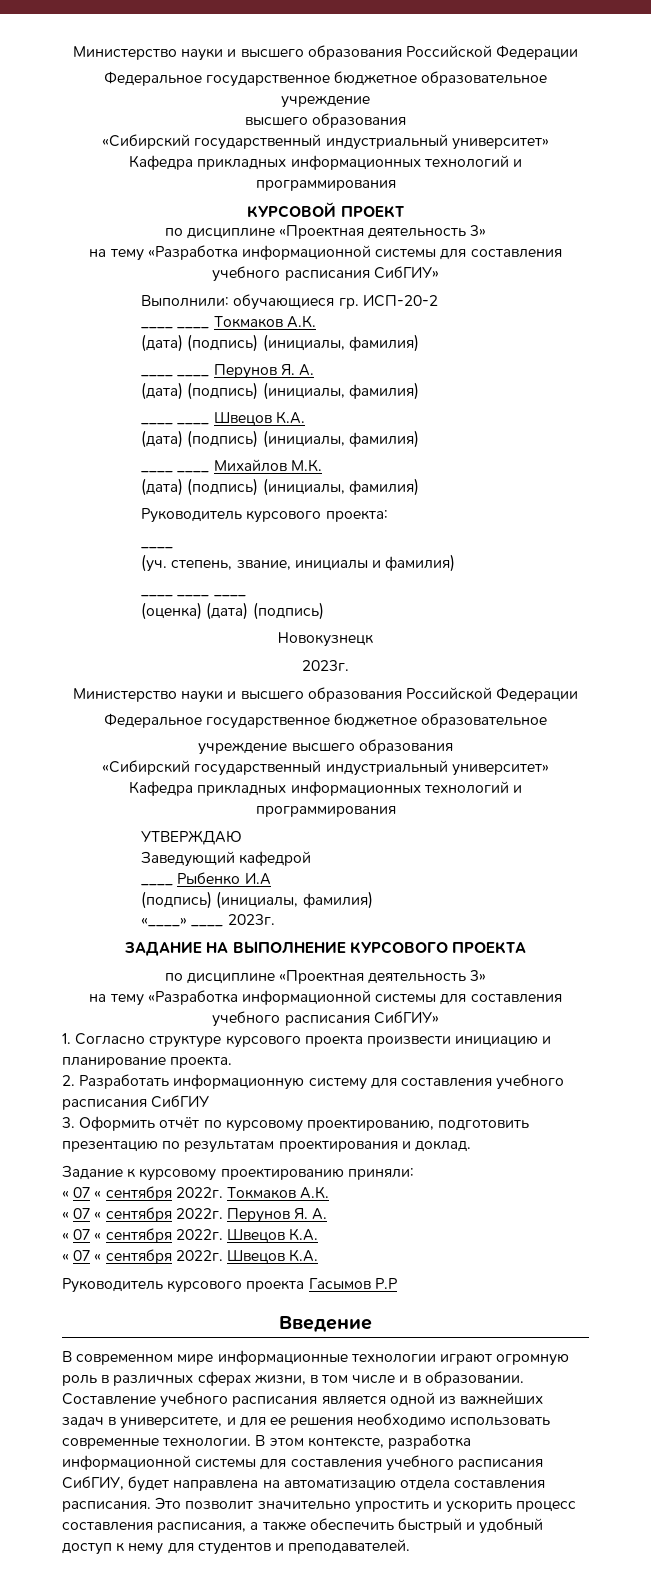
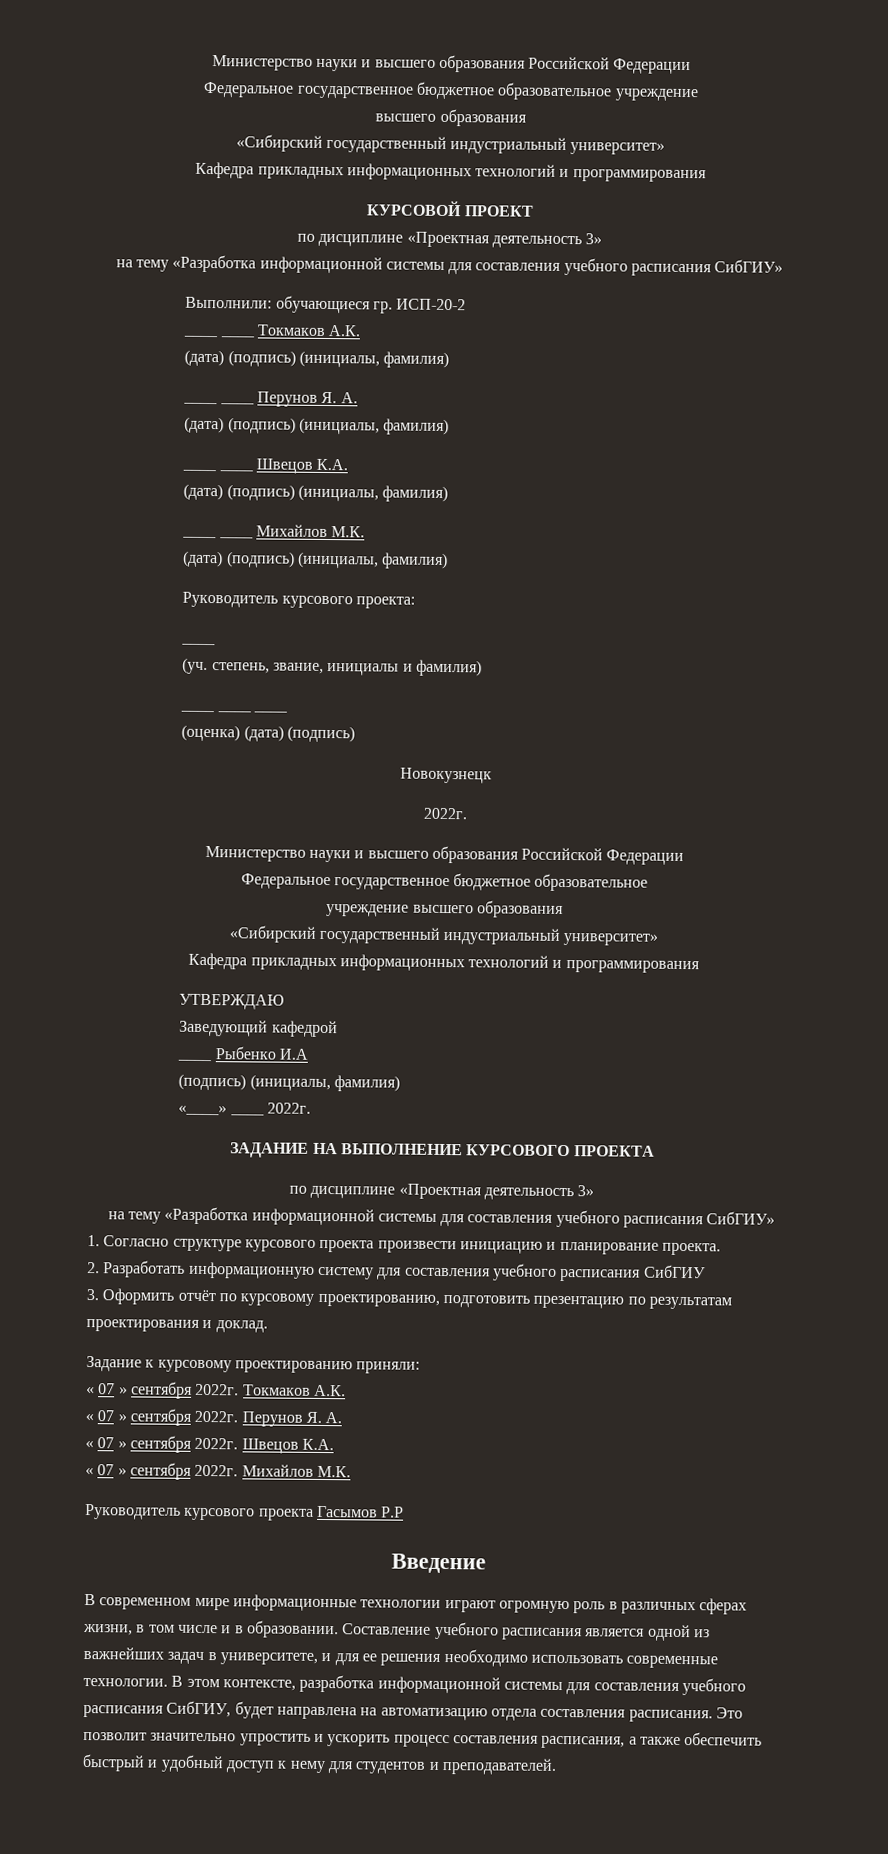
  Новокузнецк
- 2023г.
+ 2022г.
- «____» ____ 2023г.
+ «____» ____ 2022г.
  Задание к курсовому проектированию приняли:
- « 07 « сентября 2022г. Токмаков А.К.
- « 07 « сентября 2022г. Перунов Я. А.
- « 07 « сентября 2022г. Швецов К.А.
- « 07 « сентября 2022г. Швецов К.А.
+ « 07 » сентября 2022г. Токмаков А.К.
+ « 07 » сентября 2022г. Перунов Я. А.
+ « 07 » сентября 2022г. Швецов К.А.
+ « 07 » сентября 2022г. Михайлов М.К.

